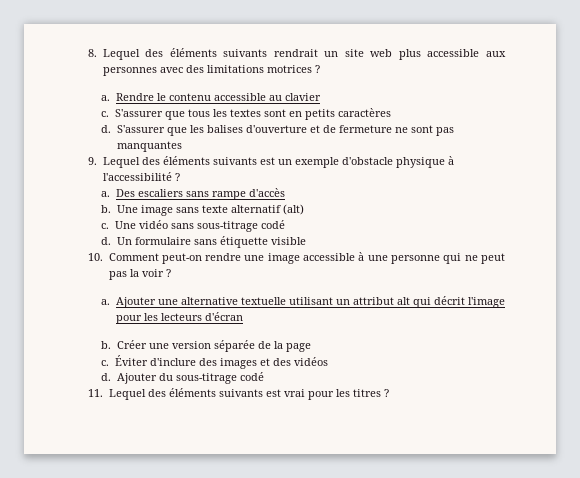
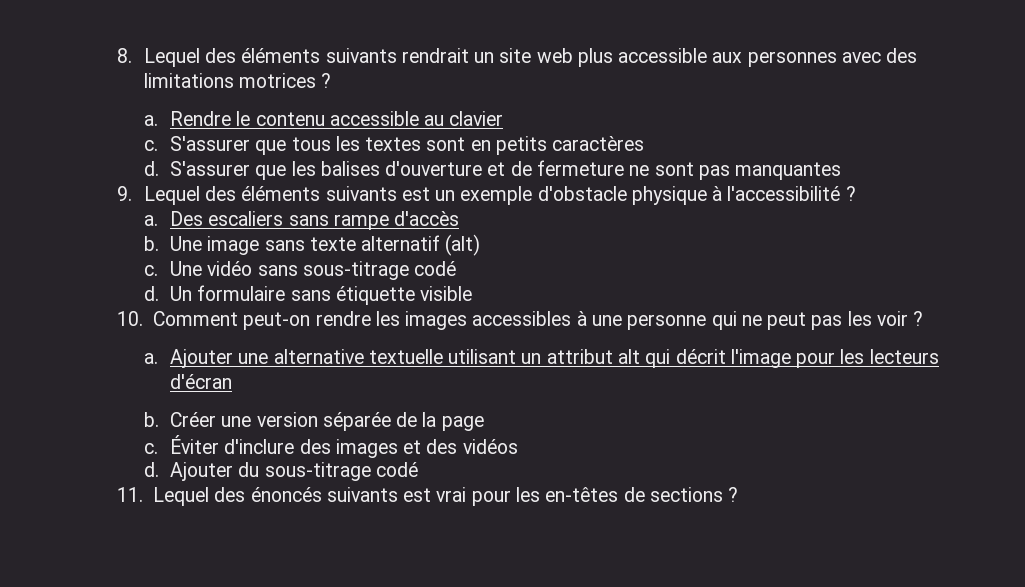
- 10. Comment peut-on rendre une image accessible à une personne qui ne peut pas la voir ?
+ 10. Comment peut-on rendre les images accessibles à une personne qui ne peut pas les voir ?
- 11. Lequel des éléments suivants est vrai pour les titres ?
+ 11. Lequel des énoncés suivants est vrai pour les en-têtes de sections ?

